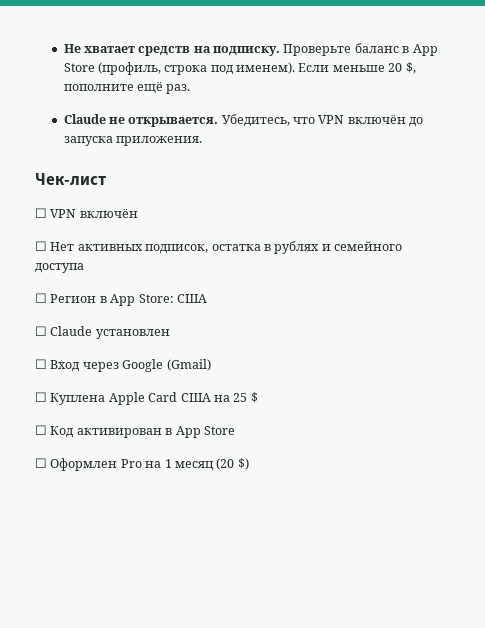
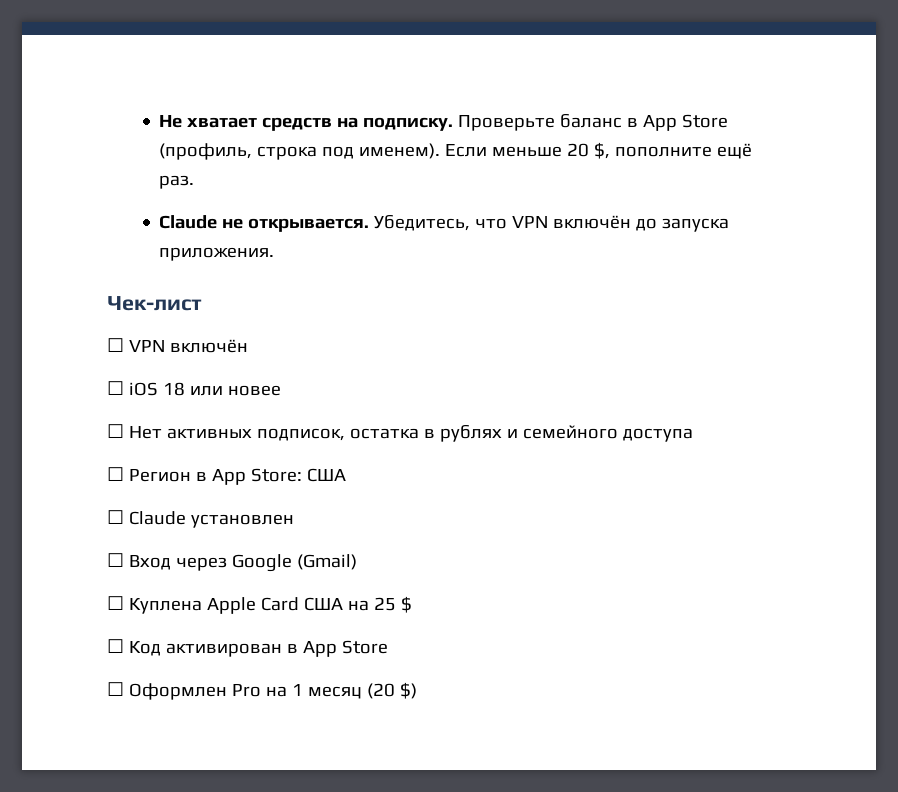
+ ☐ iOS 18 или новее

